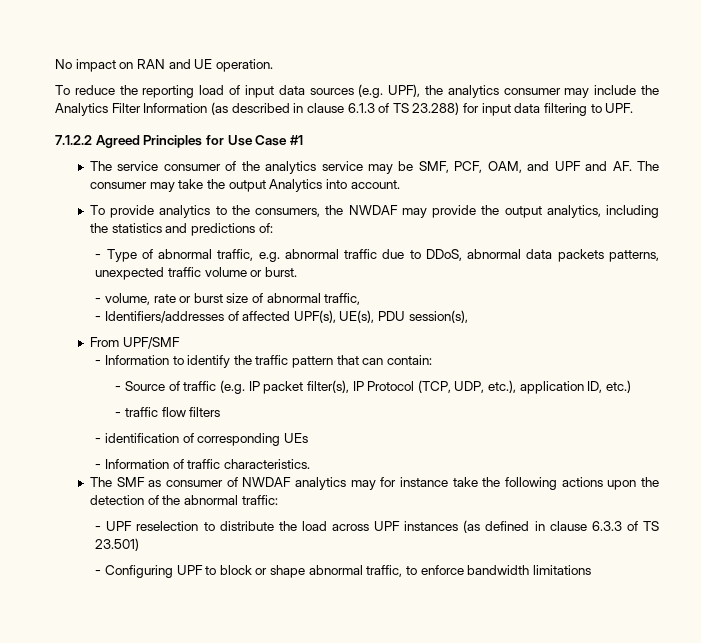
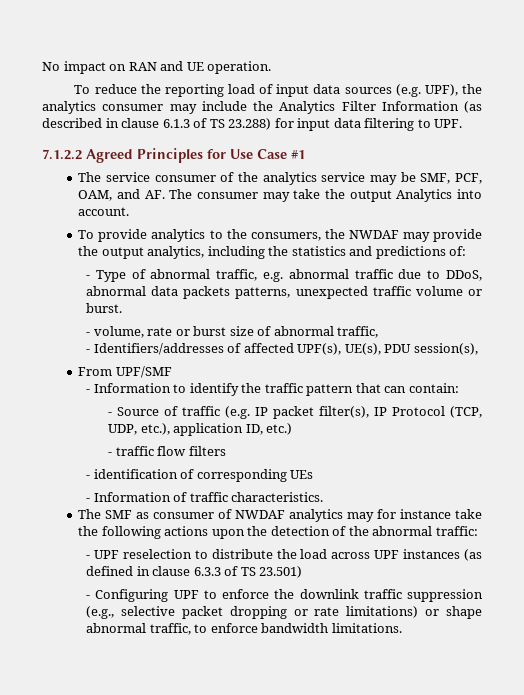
- The service consumer of the analytics service may be SMF, PCF, OAM, and UPF and AF. The consumer may take the output Analytics into account.
+ The service consumer of the analytics service may be SMF, PCF, OAM, and AF. The consumer may take the output Analytics into account.
- - Configuring UPF to block or shape abnormal traffic, to enforce bandwidth limitations
+ - Configuring UPF to enforce the downlink traffic suppression (e.g., selective packet dropping or rate limitations) or shape abnormal traffic, to enforce bandwidth limitations.

